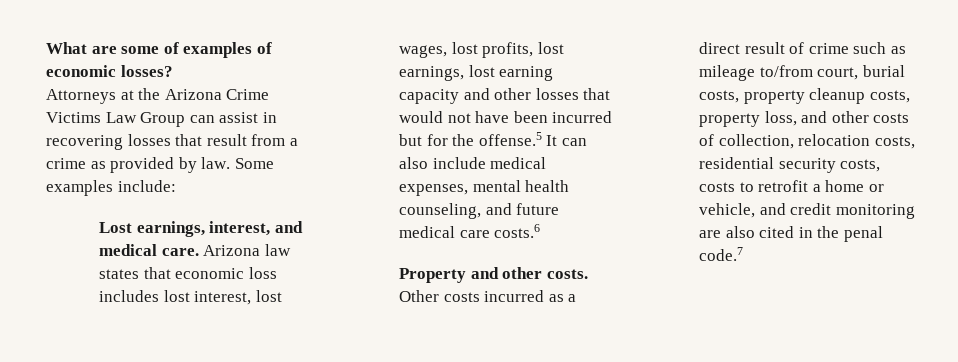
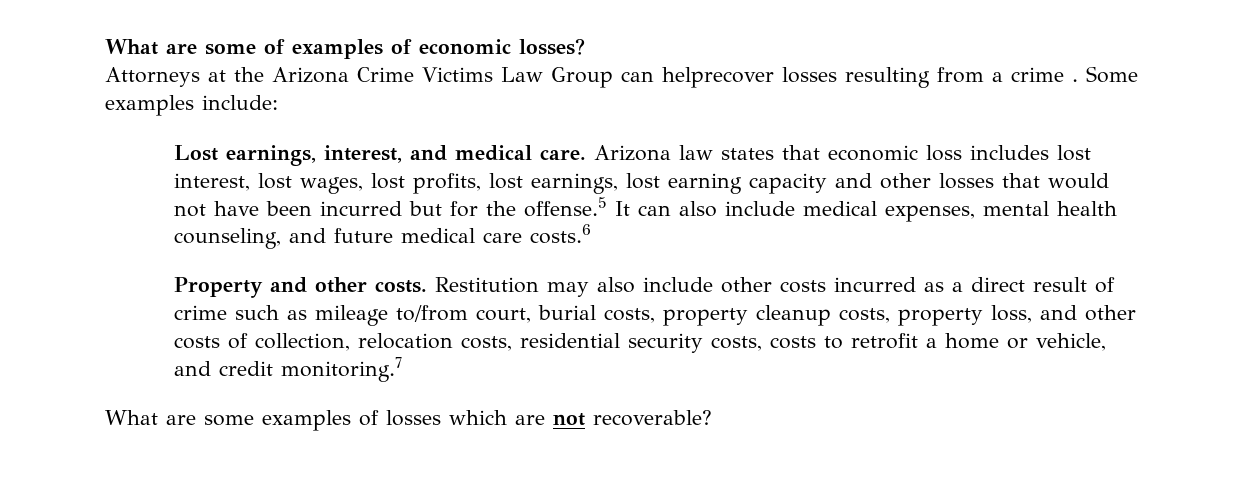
- Attorneys at the Arizona Crime Victims Law Group can assist in recovering losses that result from a crime as provided by law.
+ Attorneys at the Arizona Crime Victims Law Group can helprecover losses resulting from a crime .
- Other costs incurred as a direct result of crime such as mileage to/from court, burial costs, property cleanup costs, property loss, and other costs of collection, relocation costs, residential security costs, costs to retrofit a home or vehicle, and credit monitoring are also cited in the penal code.7
+ Restitution may also include other costs incurred as a direct result of crime such as mileage to/from court, burial costs, property cleanup costs, property loss, and other costs of collection, relocation costs, residential security costs, costs to retrofit a home or vehicle, and credit monitoring.7
+ What are some examples of losses which are not recoverable?

